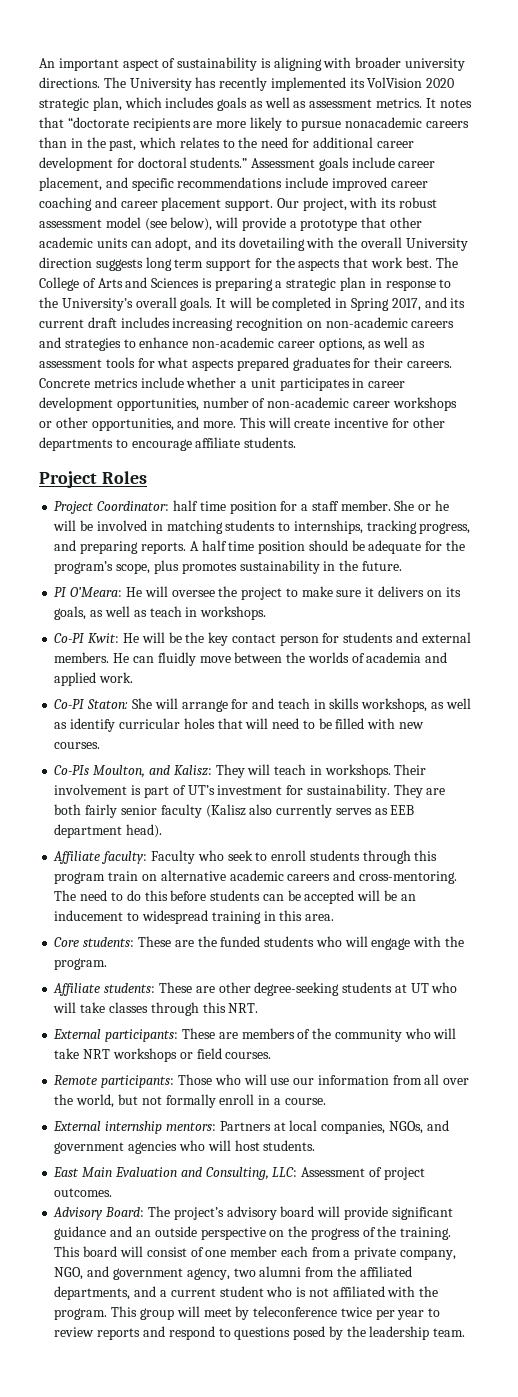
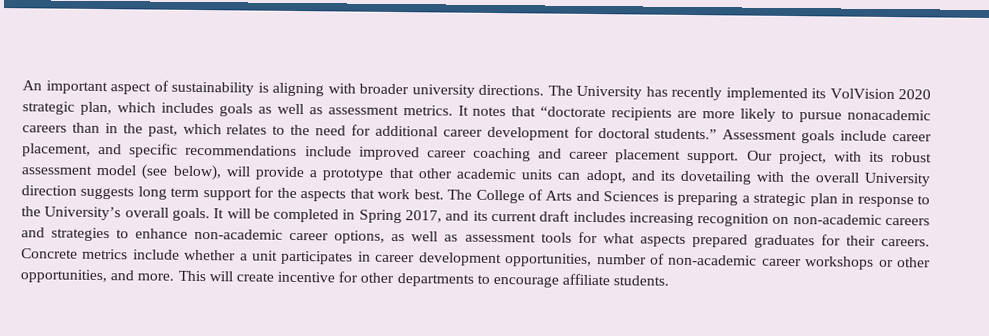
- Project Roles
- Project Coordinator: half time position for a staff member. She or he will be involved in matching students to internships, tracking progress, and preparing reports. A half time position should be adequate for the program’s scope, plus promotes sustainability in the future.
- PI O’Meara: He will oversee the project to make sure it delivers on its goals, as well as teach in workshops.
- Co-PI Kwit: He will be the key contact person for students and external members. He can fluidly move between the worlds of academia and applied work.
- Co-PI Staton: She will arrange for and teach in skills workshops, as well as identify curricular holes that will need to be filled with new courses.
- Co-PIs Moulton, and Kalisz: They will teach in workshops. Their involvement is part of UT’s investment for sustainability. They are both fairly senior faculty (Kalisz also currently serves as EEB department head).
- Affiliate faculty: Faculty who seek to enroll students through this program train on alternative academic careers and cross-mentoring. The need to do this before students can be accepted will be an inducement to widespread training in this area.
- Core students: These are the funded students who will engage with the program.
- Affiliate students: These are other degree-seeking students at UT who will take classes through this NRT.
- External participants: These are members of the community who will take NRT workshops or field courses.
- Remote participants: Those who will use our information from all over the world, but not formally enroll in a course.
- External internship mentors: Partners at local companies, NGOs, and government agencies who will host students.
- East Main Evaluation and Consulting, LLC: Assessment of project outcomes.
- Advisory Board: The project’s advisory board will provide significant guidance and an outside perspective on the progress of the training. This board will consist of one member each from a private company, NGO, and government agency, two alumni from the affiliated departments, and a current student who is not affiliated with the program. This group will meet by teleconference twice per year to review reports and respond to questions posed by the leadership team.

